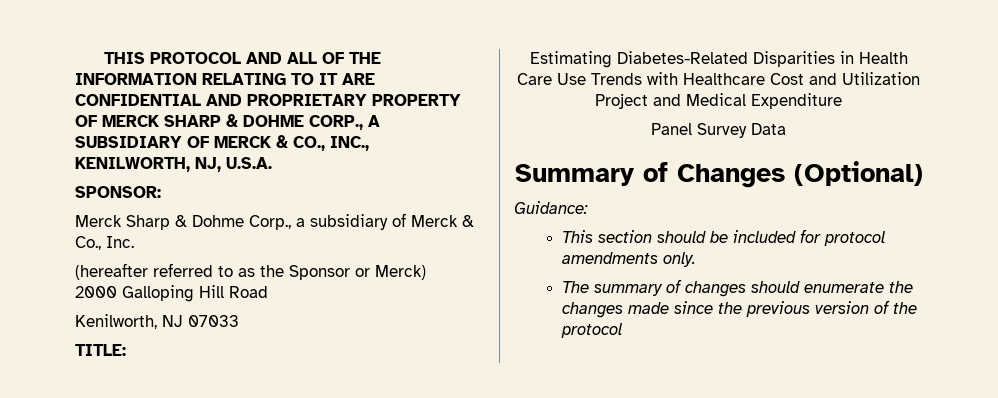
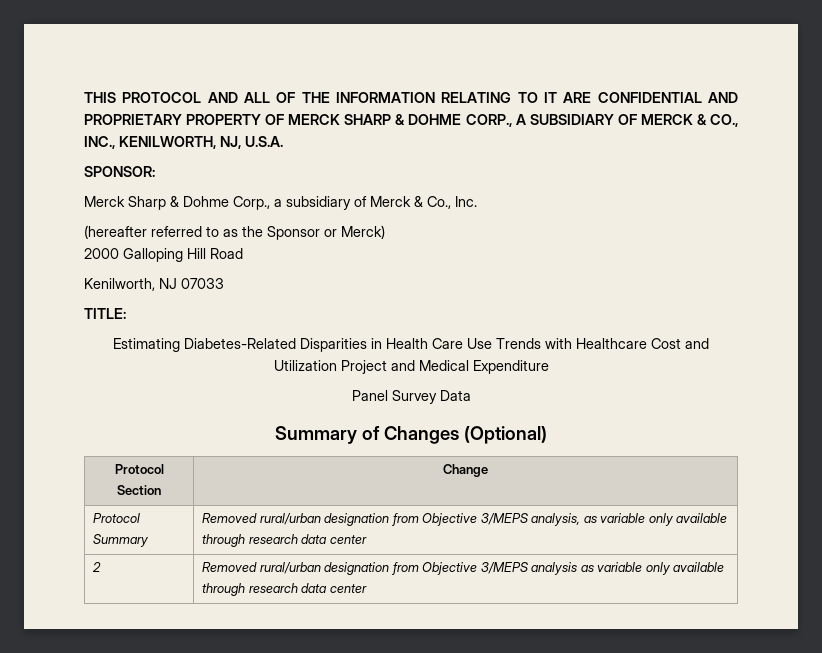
- Guidance:
- This section should be included for protocol amendments only.
- The summary of changes should enumerate the changes made since the previous version of the protocol
+ Protocol Section | Change
+ Protocol Summary | Removed rural/urban designation from Objective 3/MEPS analysis, as variable only available through research data center
+ 2 | Removed rural/urban designation from Objective 3/MEPS analysis as variable only available through research data center

